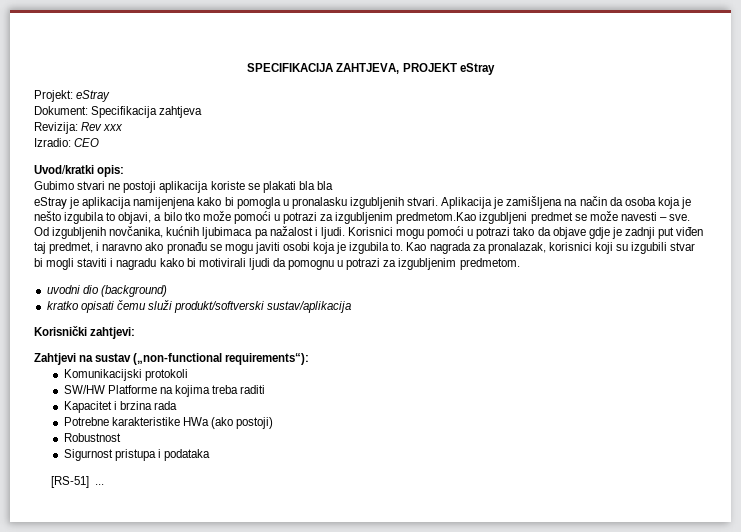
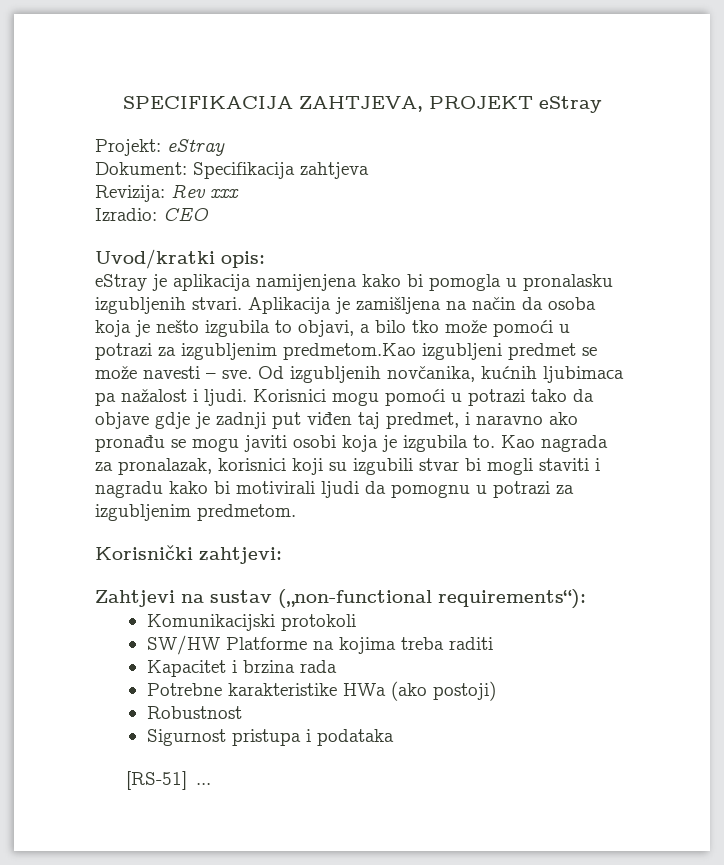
- Gubimo stvari ne postoji aplikacija koriste se plakati bla bla
- uvodni dio (background)
- kratko opisati čemu služi produkt/softverski sustav/aplikacija

